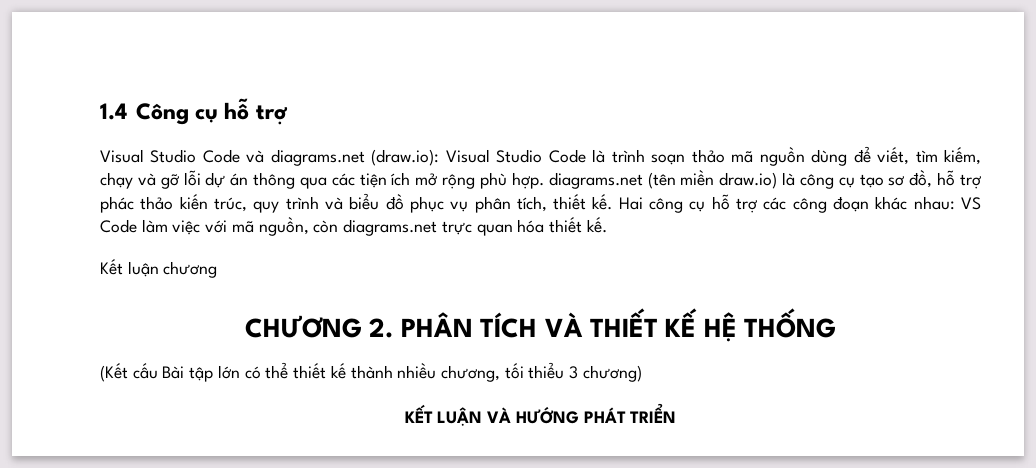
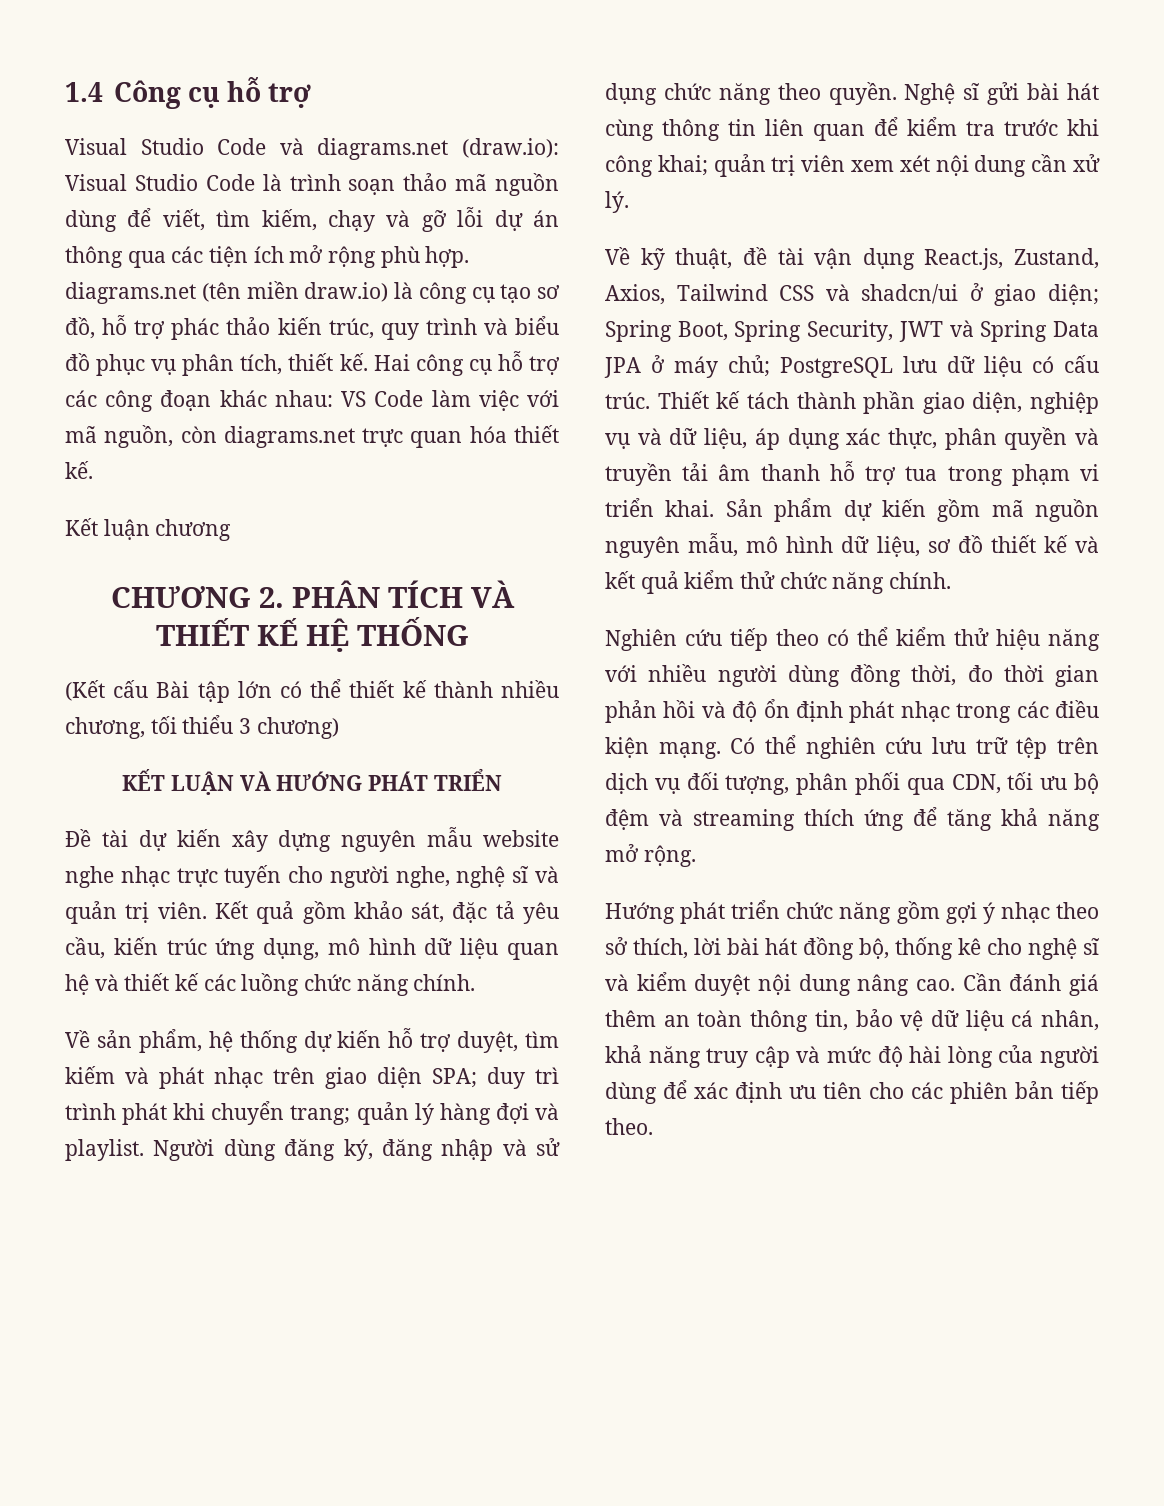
+ Đề tài dự kiến xây dựng nguyên mẫu website nghe nhạc trực tuyến cho người nghe, nghệ sĩ và quản trị viên. Kết quả gồm khảo sát, đặc tả yêu cầu, kiến trúc ứng dụng, mô hình dữ liệu quan hệ và thiết kế các luồng chức năng chính.
+ Về sản phẩm, hệ thống dự kiến hỗ trợ duyệt, tìm kiếm và phát nhạc trên giao diện SPA; duy trì trình phát khi chuyển trang; quản lý hàng đợi và playlist. Người dùng đăng ký, đăng nhập và sử dụng chức năng theo quyền. Nghệ sĩ gửi bài hát cùng thông tin liên quan để kiểm tra trước khi công khai; quản trị viên xem xét nội dung cần xử lý.
+ Về kỹ thuật, đề tài vận dụng React.js, Zustand, Axios, Tailwind CSS và shadcn/ui ở giao diện; Spring Boot, Spring Security, JWT và Spring Data JPA ở máy chủ; PostgreSQL lưu dữ liệu có cấu trúc. Thiết kế tách thành phần giao diện, nghiệp vụ và dữ liệu, áp dụng xác thực, phân quyền và truyền tải âm thanh hỗ trợ tua trong phạm vi triển khai. Sản phẩm dự kiến gồm mã nguồn nguyên mẫu, mô hình dữ liệu, sơ đồ thiết kế và kết quả kiểm thử chức năng chính.
+ Nghiên cứu tiếp theo có thể kiểm thử hiệu năng với nhiều người dùng đồng thời, đo thời gian phản hồi và độ ổn định phát nhạc trong các điều kiện mạng. Có thể nghiên cứu lưu trữ tệp trên dịch vụ đối tượng, phân phối qua CDN, tối ưu bộ đệm và streaming thích ứng để tăng khả năng mở rộng.
+ Hướng phát triển chức năng gồm gợi ý nhạc theo sở thích, lời bài hát đồng bộ, thống kê cho nghệ sĩ và kiểm duyệt nội dung nâng cao. Cần đánh giá thêm an toàn thông tin, bảo vệ dữ liệu cá nhân, khả năng truy cập và mức độ hài lòng của người dùng để xác định ưu tiên cho các phiên bản tiếp theo.

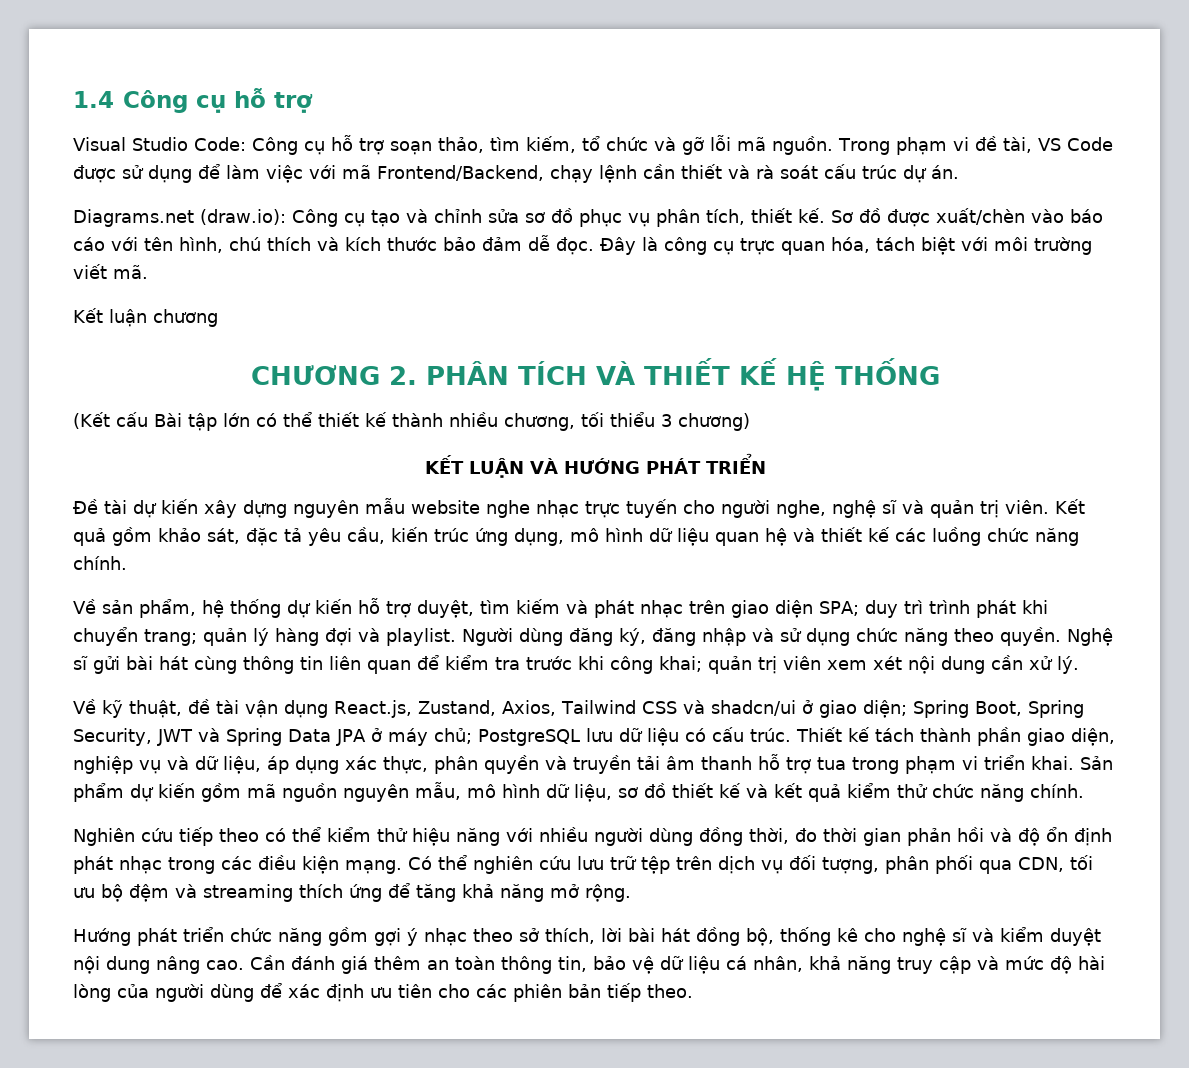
- Visual Studio Code và diagrams.net (draw.io): Visual Studio Code là trình soạn thảo mã nguồn dùng để viết, tìm kiếm, chạy và gỡ lỗi dự án thông qua các tiện ích mở rộng phù hợp. diagrams.net (tên miền draw.io) là công cụ tạo sơ đồ, hỗ trợ phác thảo kiến trúc, quy trình và biểu đồ phục vụ phân tích, thiết kế.
+ Visual Studio Code: Công cụ hỗ trợ soạn thảo, tìm kiếm, tổ chức và gỡ lỗi mã nguồn. Trong phạm vi đề tài, VS Code được sử dụng để làm việc với mã Frontend/Backend, chạy lệnh cần thiết và rà soát cấu trúc dự án.
+ Diagrams.net (draw.io): Công cụ tạo và chỉnh sửa sơ đồ phục vụ phân tích, thiết kế.
- Hai công cụ hỗ trợ các công đoạn khác nhau: VS Code làm việc với mã nguồn, còn diagrams.net trực quan hóa thiết kế.
+ Sơ đồ được xuất/chèn vào báo cáo với tên hình, chú thích và kích thước bảo đảm dễ đọc. Đây là công cụ trực quan hóa, tách biệt với môi trường viết mã.

